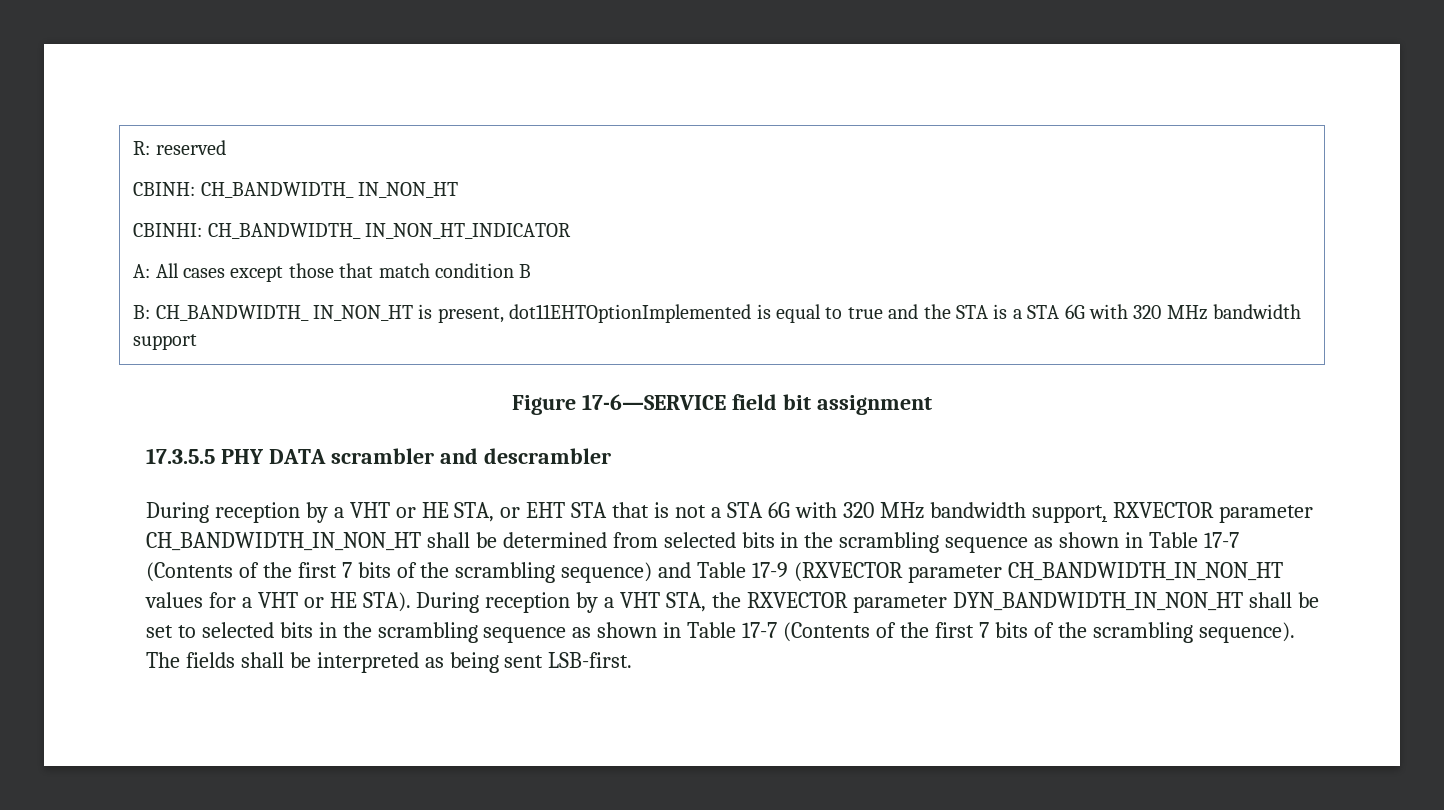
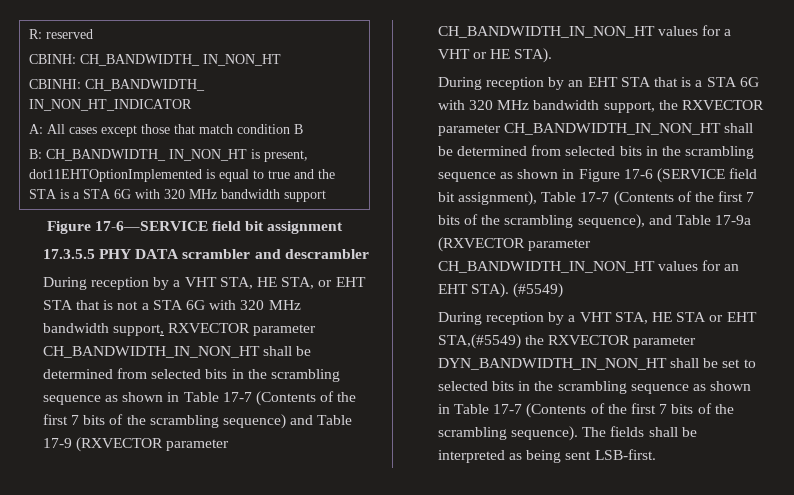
- During reception by a VHT or HE STA, or EHT STA that is not a STA 6G with 320 MHz bandwidth support, RXVECTOR parameter CH_BANDWIDTH_IN_NON_HT shall be determined from selected bits in the scrambling sequence as shown in Table 17-7 (Contents of the first 7 bits of the scrambling sequence) and Table 17-9 (RXVECTOR parameter CH_BANDWIDTH_IN_NON_HT values for a VHT or HE STA). During reception by a VHT STA, the RXVECTOR parameter DYN_BANDWIDTH_IN_NON_HT shall be set to selected bits in the scrambling sequence as shown in Table 17-7 (Contents of the first 7 bits of the scrambling sequence).
+ During reception by a VHT STA, HE STA, or EHT STA that is not a STA 6G with 320 MHz bandwidth support, RXVECTOR parameter CH_BANDWIDTH_IN_NON_HT shall be determined from selected bits in the scrambling sequence as shown in Table 17-7 (Contents of the first 7 bits of the scrambling sequence) and Table 17-9 (RXVECTOR parameter CH_BANDWIDTH_IN_NON_HT values for a VHT or HE STA).
+ During reception by an EHT STA that is a STA 6G with 320 MHz bandwidth support, the RXVECTOR parameter CH_BANDWIDTH_IN_NON_HT shall be determined from selected bits in the scrambling sequence as shown in Figure 17-6 (SERVICE field bit assignment), Table 17-7 (Contents of the first 7 bits of the scrambling sequence), and Table 17-9a (RXVECTOR parameter CH_BANDWIDTH_IN_NON_HT values for an EHT STA). (#5549)
+ During reception by a VHT STA, HE STA or EHT STA,(#5549) the RXVECTOR parameter DYN_BANDWIDTH_IN_NON_HT shall be set to selected bits in the scrambling sequence as shown in Table 17-7 (Contents of the first 7 bits of the scrambling sequence).

